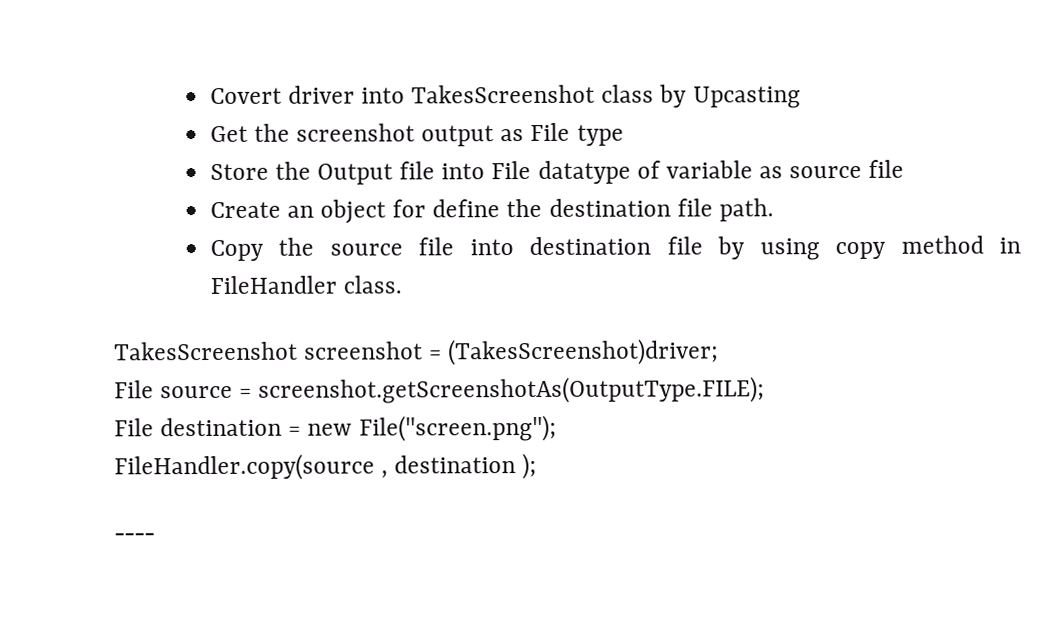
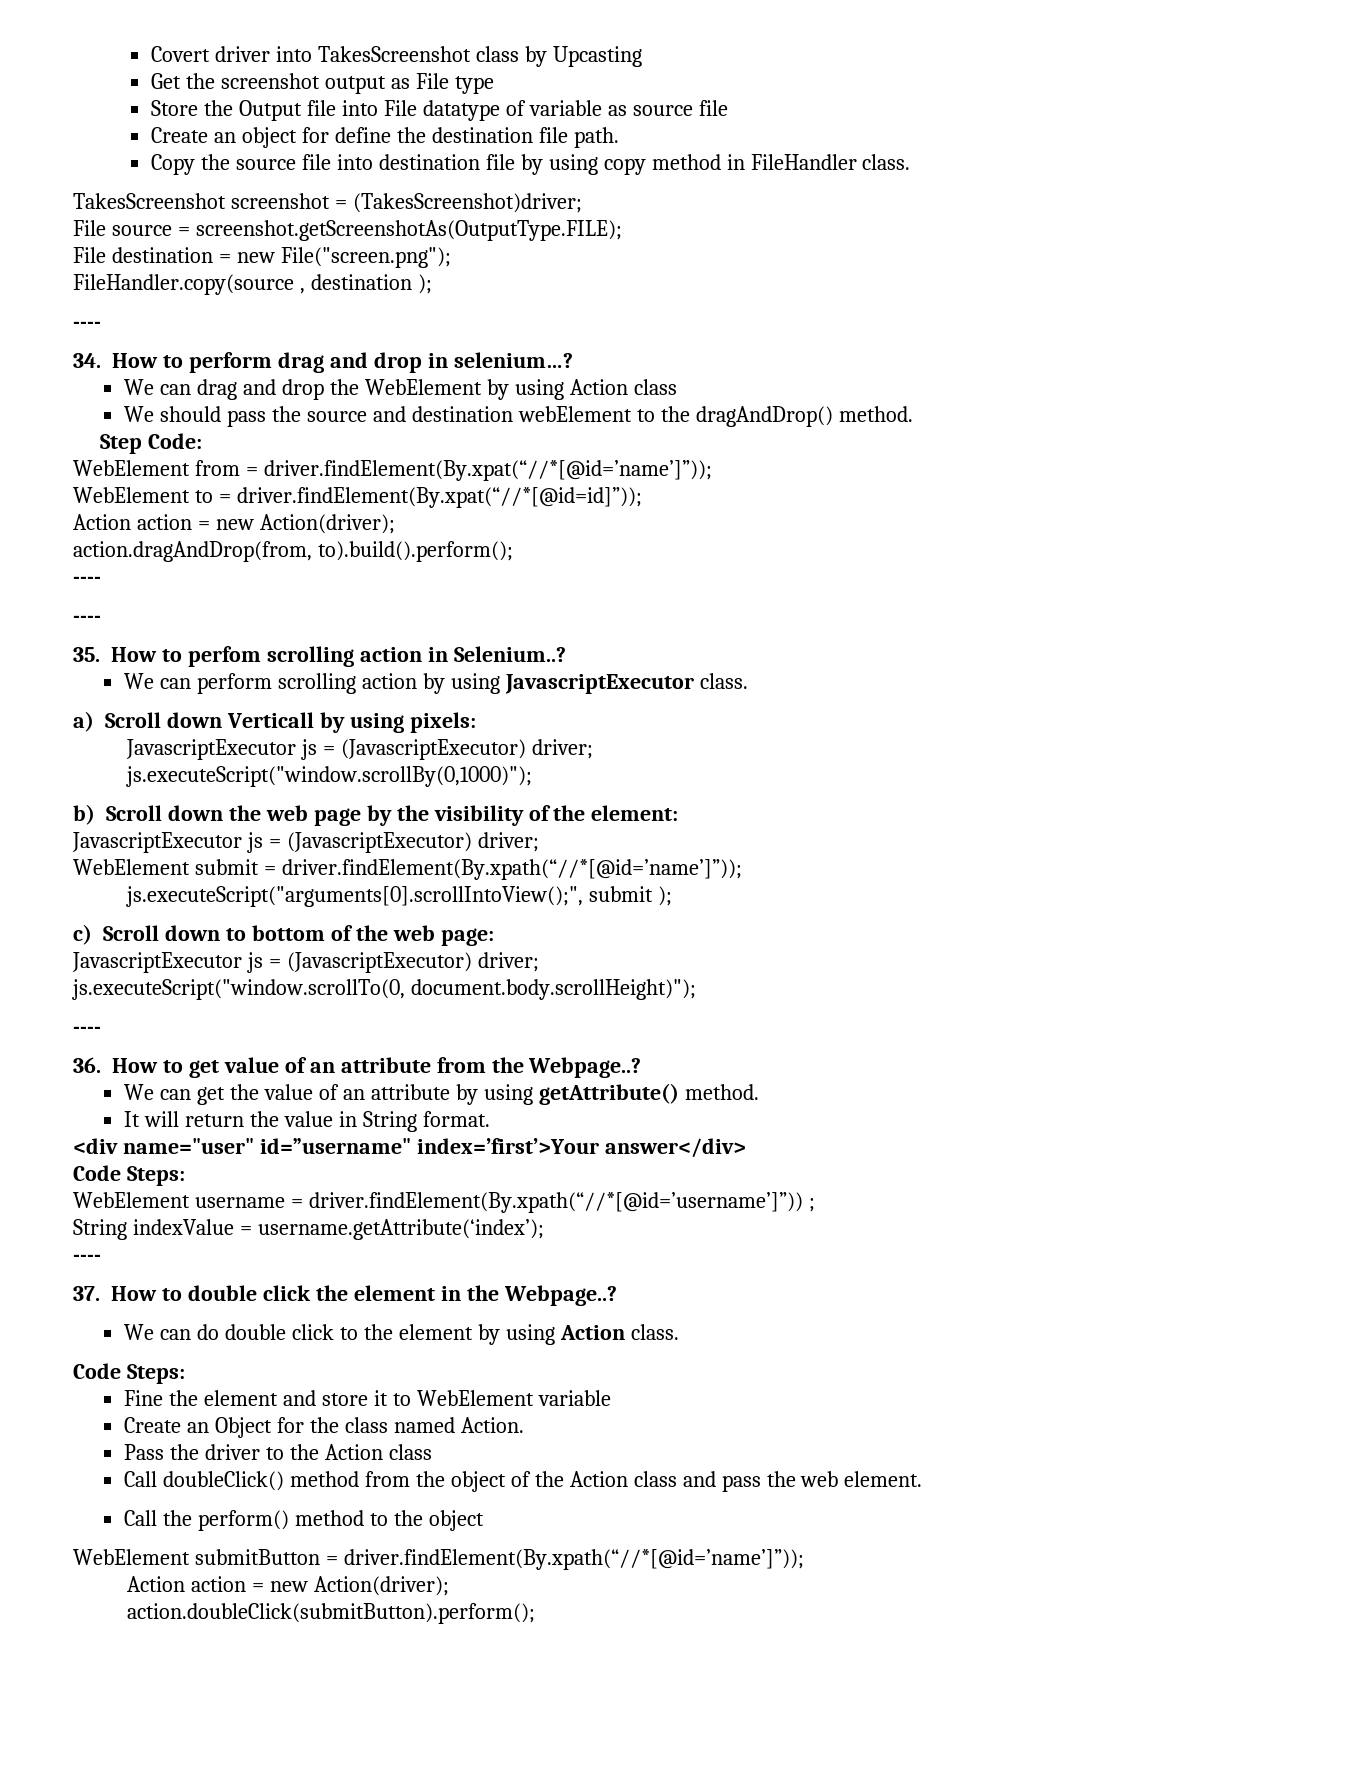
+ 34. How to perform drag and drop in selenium…?
+ We can drag and drop the WebElement by using Action class
+ We should pass the source and destination webElement to the dragAndDrop() method.
+ Step Code:
+ WebElement from = driver.findElement(By.xpat(“//*[@id=’name’]”));
+ WebElement to = driver.findElement(By.xpat(“//*[@id=id]”));
+ Action action = new Action(driver);
+ action.dragAndDrop(from, to).build().perform();
+ ----
+ ----
+ 35. How to perfom scrolling action in Selenium..?
+ We can perform scrolling action by using JavascriptExecutor class.
+ a) Scroll down Verticall by using pixels:
+ JavascriptExecutor js = (JavascriptExecutor) driver;
+ js.executeScript("window.scrollBy(0,1000)");
+ b) Scroll down the web page by the visibility of the element:
+ JavascriptExecutor js = (JavascriptExecutor) driver;
+ WebElement submit = driver.findElement(By.xpath(“//*[@id=’name’]”));
+ js.executeScript("arguments[0].scrollIntoView();", submit );
+ c) Scroll down to bottom of the web page:
+ JavascriptExecutor js = (JavascriptExecutor) driver;
+ js.executeScript("window.scrollTo(0, document.body.scrollHeight)");
+ ----
+ 36. How to get value of an attribute from the Webpage..?
+ We can get the value of an attribute by using getAttribute() method.
+ It will return the value in String format.
+ <div name="user" id=”username" index=’first’>Your answer</div>
+ Code Steps:
+ WebElement username = driver.findElement(By.xpath(“//*[@id=’username’]”)) ;
+ String indexValue = username.getAttribute(‘index’);
+ ----
+ 37. How to double click the element in the Webpage..?
+ We can do double click to the element by using Action class.
+ Code Steps:
+ Fine the element and store it to WebElement variable
+ Create an Object for the class named Action.
+ Pass the driver to the Action class
+ Call doubleClick() method from the object of the Action class and pass the web element.
+ Call the perform() method to the object
+ WebElement submitButton = driver.findElement(By.xpath(“//*[@id=’name’]”));
+ Action action = new Action(driver);
+ action.doubleClick(submitButton).perform();

